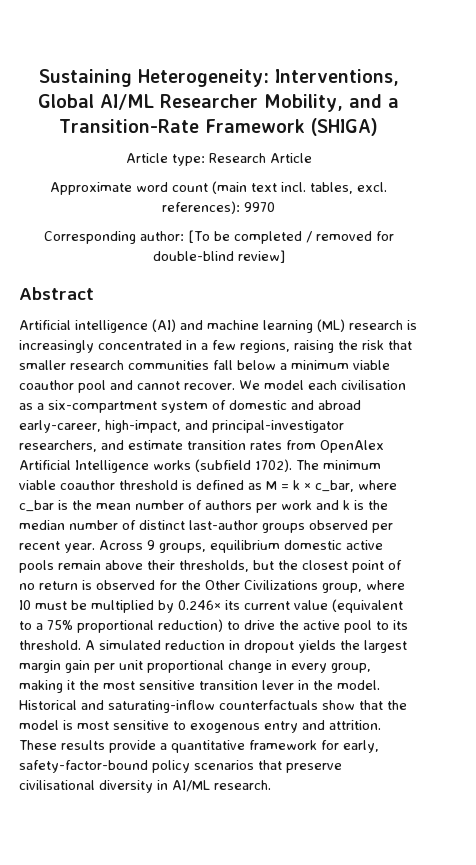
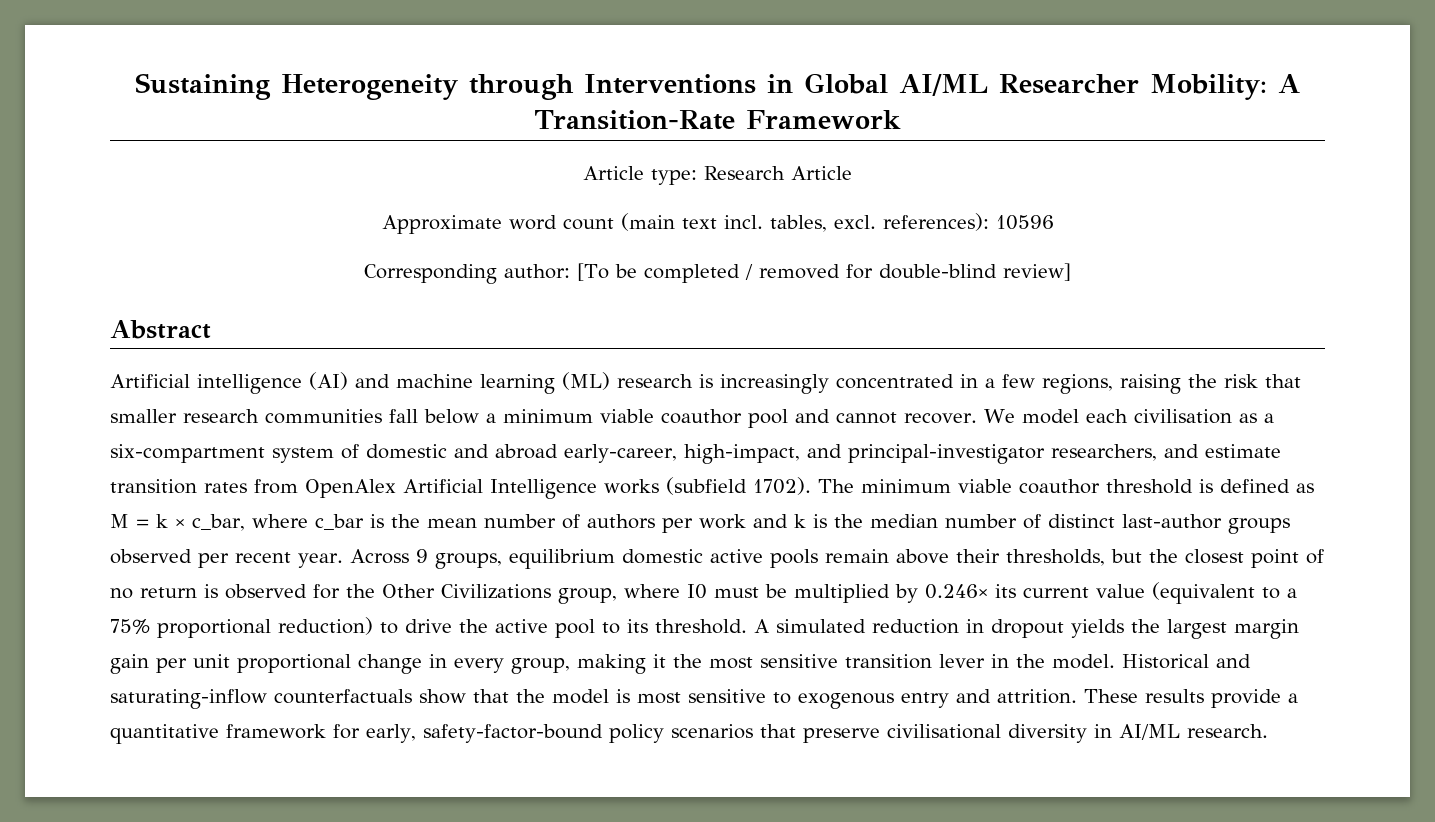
- Sustaining Heterogeneity: Interventions, Global AI/ML Researcher Mobility, and a Transition-Rate Framework (SHIGA)
+ Sustaining Heterogeneity through Interventions in Global AI/ML Researcher Mobility: A Transition-Rate Framework
- Approximate word count (main text incl. tables, excl. references): 9970
+ Approximate word count (main text incl. tables, excl. references): 10596

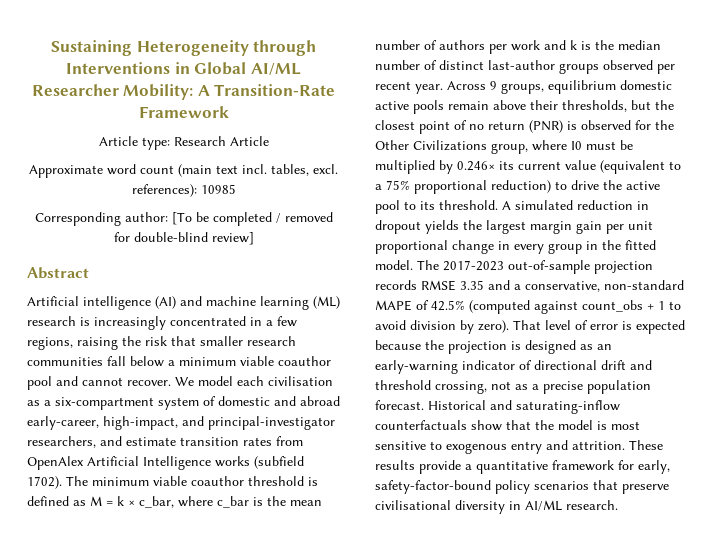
- Approximate word count (main text incl. tables, excl. references): 10596
+ Approximate word count (main text incl. tables, excl. references): 10985
- Across 9 groups, equilibrium domestic active pools remain above their thresholds, but the closest point of no return is observed for the Other Civilizations group, where I0 must be multiplied by 0.246× its current value (equivalent to a 75% proportional reduction) to drive the active pool to its threshold.
+ Across 9 groups, equilibrium domestic active pools remain above their thresholds, but the closest point of no return (PNR) is observed for the Other Civilizations group, where I0 must be multiplied by 0.246× its current value (equivalent to a 75% proportional reduction) to drive the active pool to its threshold.
- A simulated reduction in dropout yields the largest margin gain per unit proportional change in every group, making it the most sensitive transition lever in the model.
+ A simulated reduction in dropout yields the largest margin gain per unit proportional change in every group in the fitted model. The 2017-2023 out-of-sample projection records RMSE 3.35 and a conservative, non-standard MAPE of 42.5% (computed against count_obs + 1 to avoid division by zero). That level of error is expected because the projection is designed as an early-warning indicator of directional drift and threshold crossing, not as a precise population forecast.

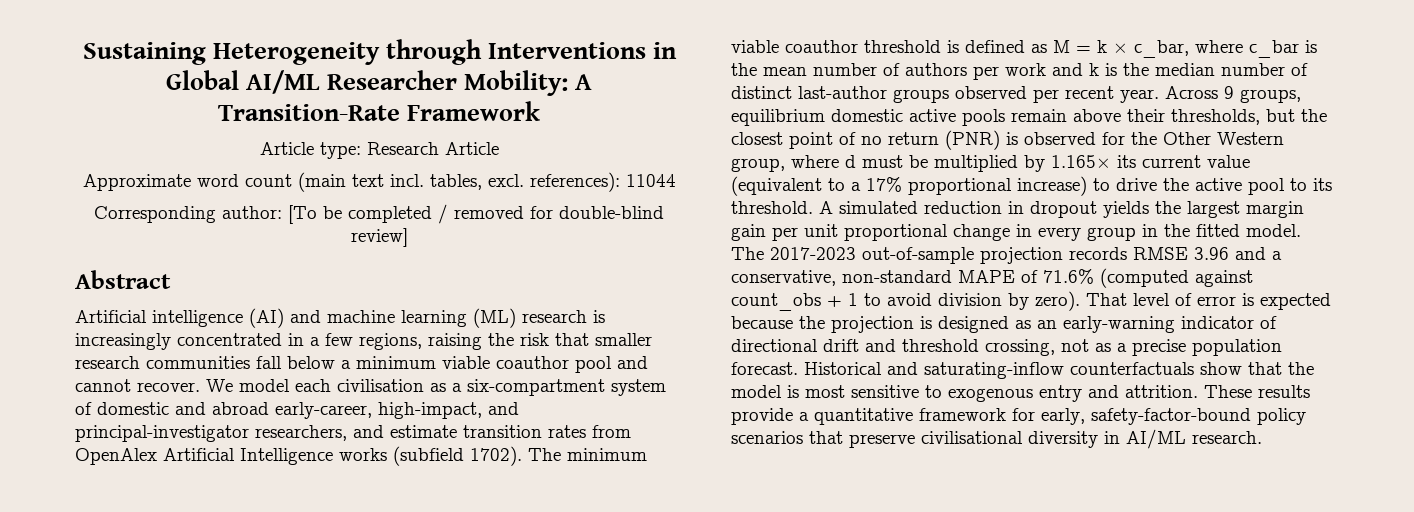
- Approximate word count (main text incl. tables, excl. references): 10985
+ Approximate word count (main text incl. tables, excl. references): 11044
- Across 9 groups, equilibrium domestic active pools remain above their thresholds, but the closest point of no return (PNR) is observed for the Other Civilizations group, where I0 must be multiplied by 0.246× its current value (equivalent to a 75% proportional reduction) to drive the active pool to its threshold.
+ Across 9 groups, equilibrium domestic active pools remain above their thresholds, but the closest point of no return (PNR) is observed for the Other Western group, where d must be multiplied by 1.165× its current value (equivalent to a 17% proportional increase) to drive the active pool to its threshold.
- The 2017-2023 out-of-sample projection records RMSE 3.35 and a conservative, non-standard MAPE of 42.5% (computed against count_obs + 1 to avoid division by zero).
+ The 2017-2023 out-of-sample projection records RMSE 3.96 and a conservative, non-standard MAPE of 71.6% (computed against count_obs + 1 to avoid division by zero).

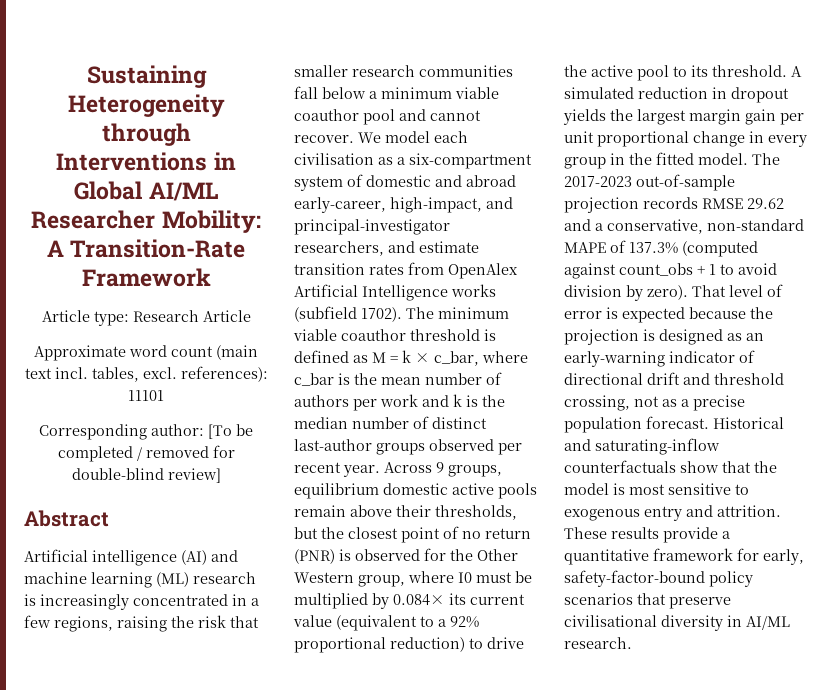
- Approximate word count (main text incl. tables, excl. references): 11044
+ Approximate word count (main text incl. tables, excl. references): 11101
- Across 9 groups, equilibrium domestic active pools remain above their thresholds, but the closest point of no return (PNR) is observed for the Other Western group, where d must be multiplied by 1.165× its current value (equivalent to a 17% proportional increase) to drive the active pool to its threshold.
+ Across 9 groups, equilibrium domestic active pools remain above their thresholds, but the closest point of no return (PNR) is observed for the Other Western group, where I0 must be multiplied by 0.084× its current value (equivalent to a 92% proportional reduction) to drive the active pool to its threshold.
- The 2017-2023 out-of-sample projection records RMSE 3.96 and a conservative, non-standard MAPE of 71.6% (computed against count_obs + 1 to avoid division by zero).
+ The 2017-2023 out-of-sample projection records RMSE 29.62 and a conservative, non-standard MAPE of 137.3% (computed against count_obs + 1 to avoid division by zero).

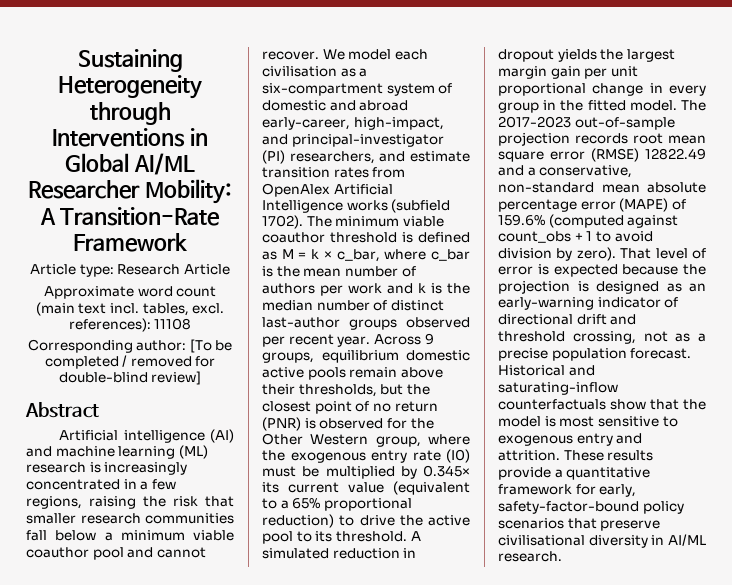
- Approximate word count (main text incl. tables, excl. references): 11101
+ Approximate word count (main text incl. tables, excl. references): 11108
- We model each civilisation as a six-compartment system of domestic and abroad early-career, high-impact, and principal-investigator researchers, and estimate transition rates from OpenAlex Artificial Intelligence works (subfield 1702).
+ We model each civilisation as a six-compartment system of domestic and abroad early-career, high-impact, and principal-investigator (PI) researchers, and estimate transition rates from OpenAlex Artificial Intelligence works (subfield 1702).
- Across 9 groups, equilibrium domestic active pools remain above their thresholds, but the closest point of no return (PNR) is observed for the Other Western group, where I0 must be multiplied by 0.084× its current value (equivalent to a 92% proportional reduction) to drive the active pool to its threshold.
+ Across 9 groups, equilibrium domestic active pools remain above their thresholds, but the closest point of no return (PNR) is observed for the Other Western group, where the exogenous entry rate (I0) must be multiplied by 0.345× its current value (equivalent to a 65% proportional reduction) to drive the active pool to its threshold.
- The 2017-2023 out-of-sample projection records RMSE 29.62 and a conservative, non-standard MAPE of 137.3% (computed against count_obs + 1 to avoid division by zero).
+ The 2017-2023 out-of-sample projection records root mean square error (RMSE) 12822.49 and a conservative, non-standard mean absolute percentage error (MAPE) of 159.6% (computed against count_obs + 1 to avoid division by zero).

